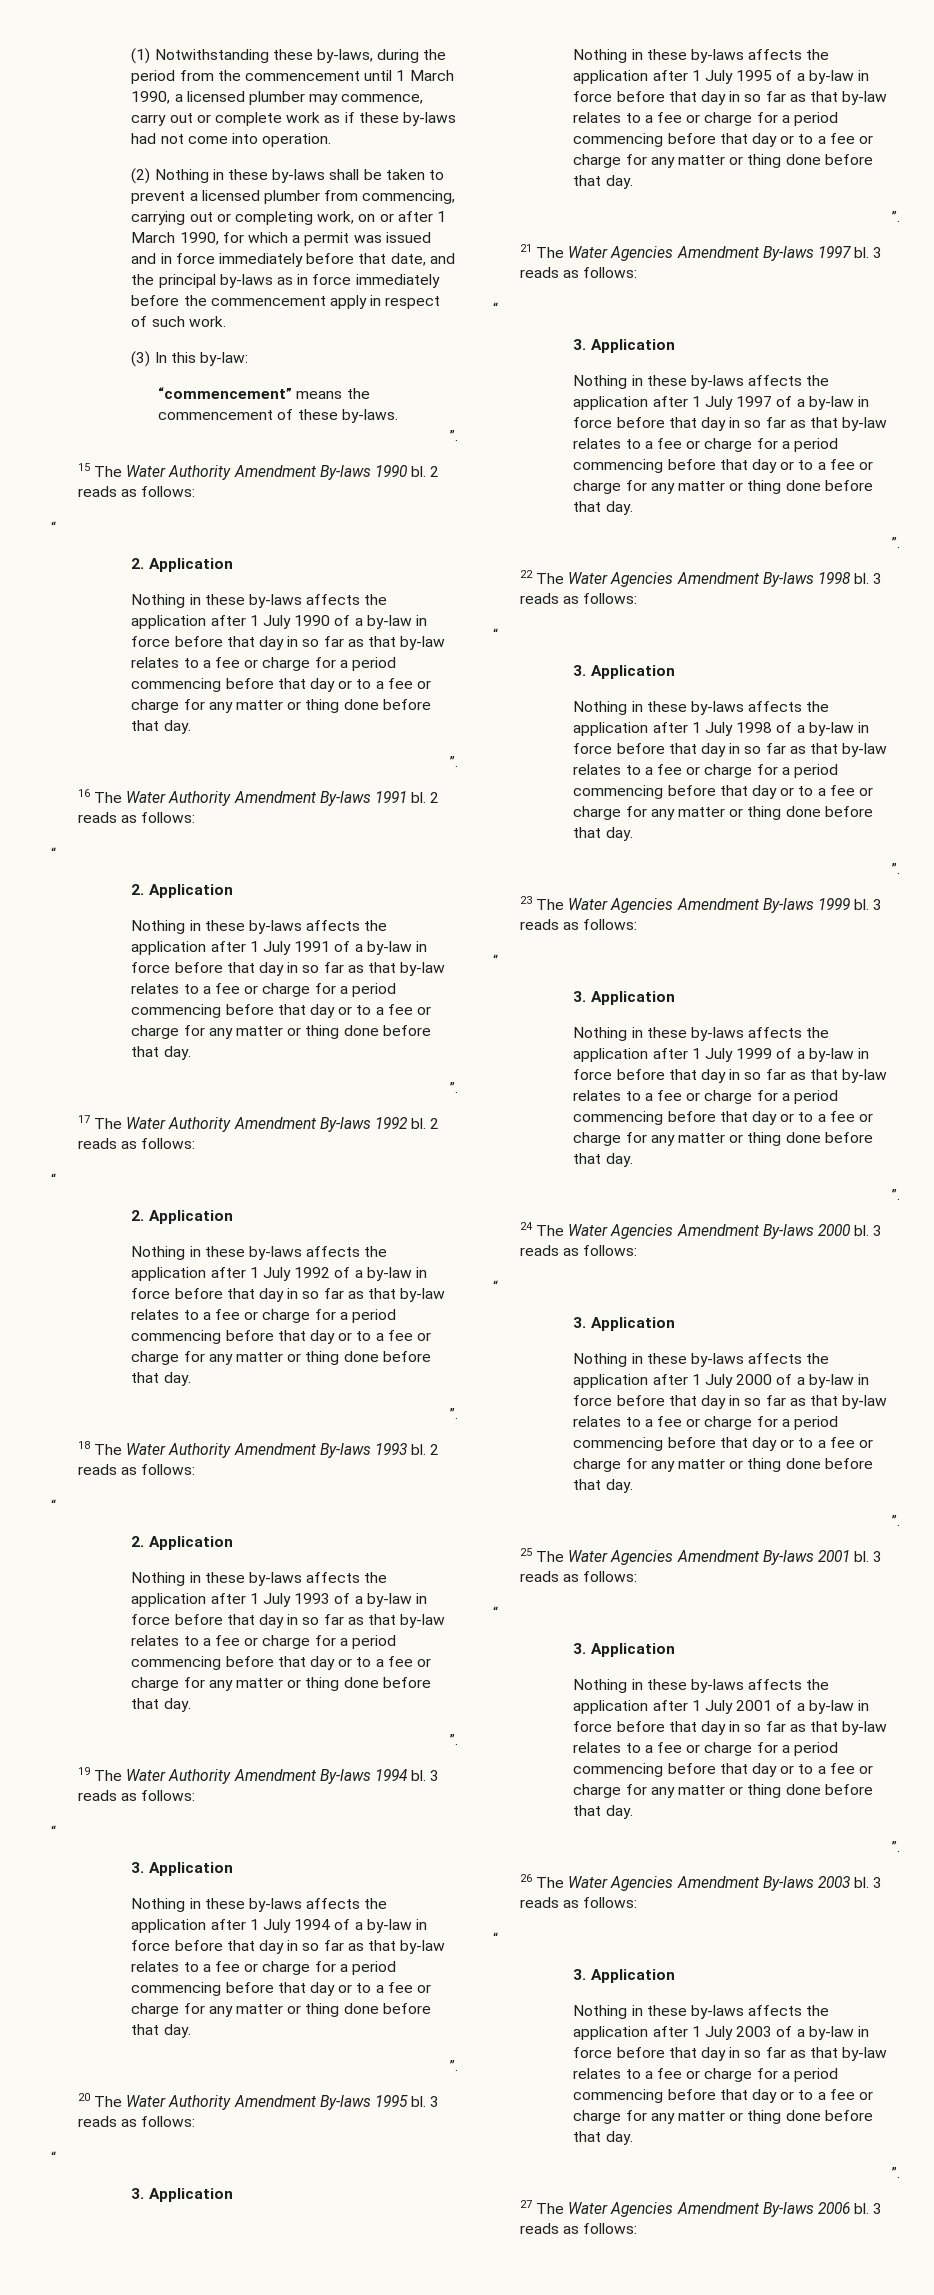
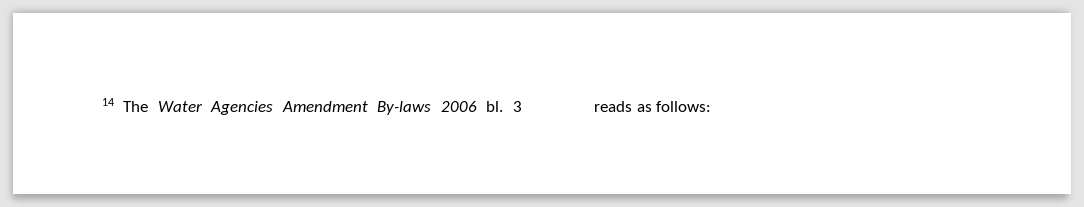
- (1) Notwithstanding these by-laws, during the period from the commencement until 1 March 1990, a licensed plumber may commence, carry out or complete work as if these by-laws had not come into operation.
- (2) Nothing in these by-laws shall be taken to prevent a licensed plumber from commencing, carrying out or completing work, on or after 1 March 1990, for which a permit was issued and in force immediately before that date, and the principal by-laws as in force immediately before the commencement apply in respect of such work.
- (3) In this by-law:
- “commencement” means the commencement of these by-laws.
- ”.
- 15 The Water Authority Amendment By-laws 1990 bl. 2 reads as follows:
- “
- 2. Application
- Nothing in these by-laws affects the application after 1 July 1990 of a by-law in force before that day in so far as that by-law relates to a fee or charge for a period commencing before that day or to a fee or charge for any matter or thing done before that day.
- ”.
- 16 The Water Authority Amendment By-laws 1991 bl. 2 reads as follows:
- “
- 2. Application
- Nothing in these by-laws affects the application after 1 July 1991 of a by-law in force before that day in so far as that by-law relates to a fee or charge for a period commencing before that day or to a fee or charge for any matter or thing done before that day.
- ”.
- 17 The Water Authority Amendment By-laws 1992 bl. 2 reads as follows:
- “
- 2. Application
- Nothing in these by-laws affects the application after 1 July 1992 of a by-law in force before that day in so far as that by-law relates to a fee or charge for a period commencing before that day or to a fee or charge for any matter or thing done before that day.
- ”.
- 18 The Water Authority Amendment By-laws 1993 bl. 2 reads as follows:
- “
- 2. Application
- Nothing in these by-laws affects the application after 1 July 1993 of a by-law in force before that day in so far as that by-law relates to a fee or charge for a period commencing before that day or to a fee or charge for any matter or thing done before that day.
- ”.
- 19 The Water Authority Amendment By-laws 1994 bl. 3 reads as follows:
- “
- 3. Application
- Nothing in these by-laws affects the application after 1 July 1994 of a by-law in force before that day in so far as that by-law relates to a fee or charge for a period commencing before that day or to a fee or charge for any matter or thing done before that day.
- ”.
- 20 The Water Authority Amendment By-laws 1995 bl. 3 reads as follows:
- “
- 3. Application
- Nothing in these by-laws affects the application after 1 July 1995 of a by-law in force before that day in so far as that by-law relates to a fee or charge for a period commencing before that day or to a fee or charge for any matter or thing done before that day.
- ”.
- 21 The Water Agencies Amendment By-laws 1997 bl. 3 reads as follows:
- “
- 3. Application
- Nothing in these by-laws affects the application after 1 July 1997 of a by-law in force before that day in so far as that by-law relates to a fee or charge for a period commencing before that day or to a fee or charge for any matter or thing done before that day.
- ”.
- 22 The Water Agencies Amendment By-laws 1998 bl. 3 reads as follows:
- “
- 3. Application
- Nothing in these by-laws affects the application after 1 July 1998 of a by-law in force before that day in so far as that by-law relates to a fee or charge for a period commencing before that day or to a fee or charge for any matter or thing done before that day.
- ”.
- 23 The Water Agencies Amendment By-laws 1999 bl. 3 reads as follows:
- “
- 3. Application
- Nothing in these by-laws affects the application after 1 July 1999 of a by-law in force before that day in so far as that by-law relates to a fee or charge for a period commencing before that day or to a fee or charge for any matter or thing done before that day.
- ”.
- 24 The Water Agencies Amendment By-laws 2000 bl. 3 reads as follows:
- “
- 3. Application
- Nothing in these by-laws affects the application after 1 July 2000 of a by-law in force before that day in so far as that by-law relates to a fee or charge for a period commencing before that day or to a fee or charge for any matter or thing done before that day.
- ”.
- 25 The Water Agencies Amendment By-laws 2001 bl. 3 reads as follows:
- “
- 3. Application
- Nothing in these by-laws affects the application after 1 July 2001 of a by-law in force before that day in so far as that by-law relates to a fee or charge for a period commencing before that day or to a fee or charge for any matter or thing done before that day.
- ”.
- 26 The Water Agencies Amendment By-laws 2003 bl. 3 reads as follows:
- “
- 3. Application
- Nothing in these by-laws affects the application after 1 July 2003 of a by-law in force before that day in so far as that by-law relates to a fee or charge for a period commencing before that day or to a fee or charge for any matter or thing done before that day.
- ”.
- 27 The Water Agencies Amendment By-laws 2006 bl.
+ 14 The Water Agencies Amendment By-laws 2006 bl.

